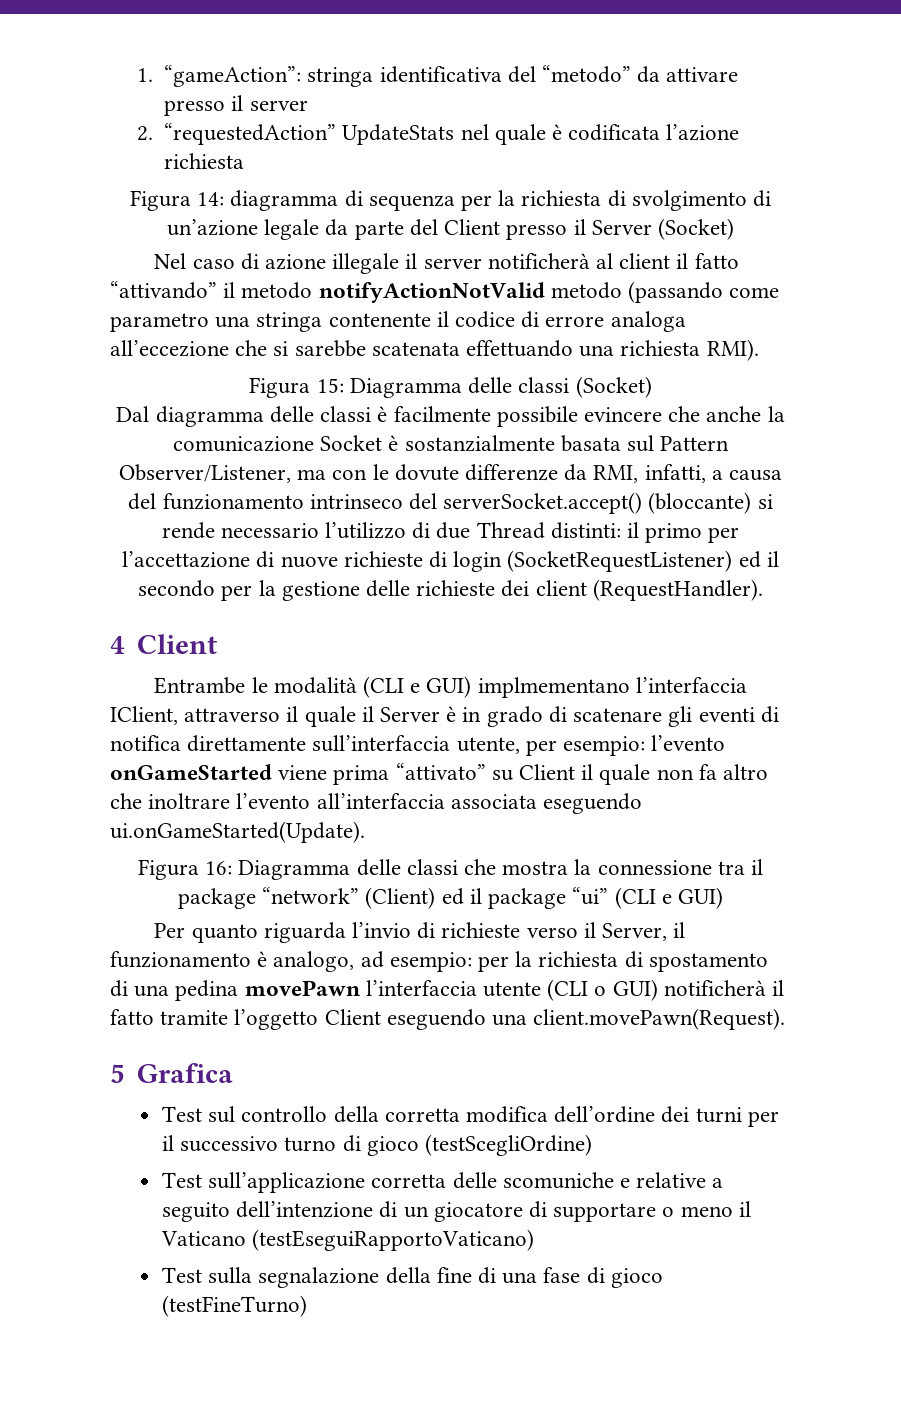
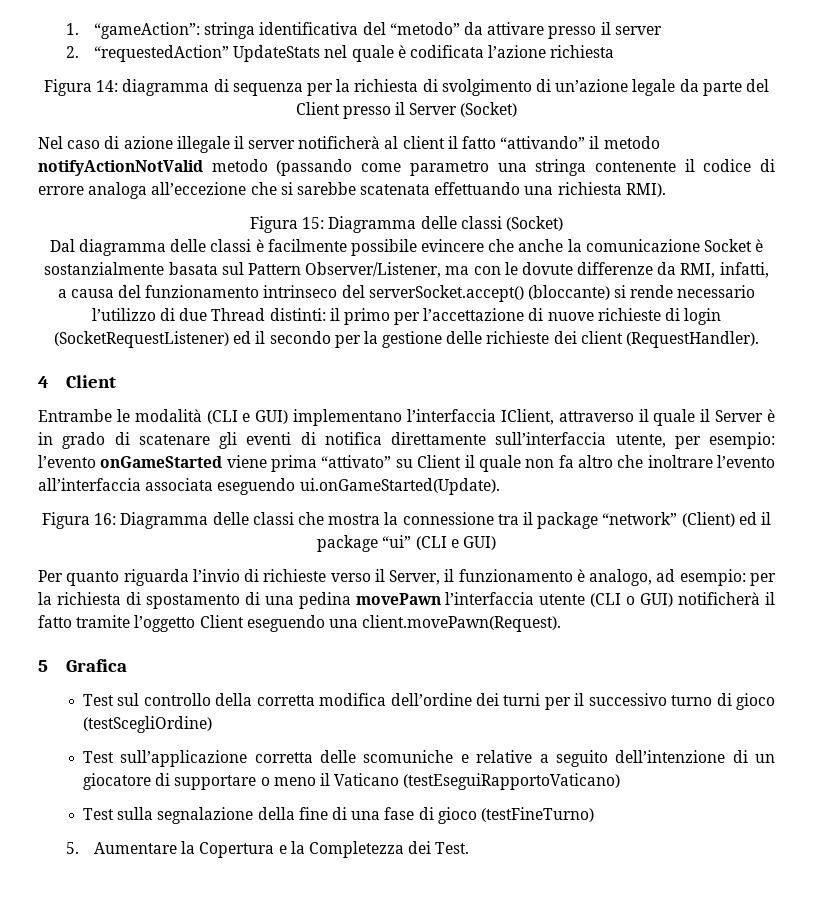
- Entrambe le modalità (CLI e GUI) implmementano l’interfaccia IClient, attraverso il quale il Server è in grado di scatenare gli eventi di notifica direttamente sull’interfaccia utente, per esempio: l’evento onGameStarted viene prima “attivato” su Client il quale non fa altro che inoltrare l’evento all’interfaccia associata eseguendo ui.onGameStarted(Update).
+ Entrambe le modalità (CLI e GUI) implementano l’interfaccia IClient, attraverso il quale il Server è in grado di scatenare gli eventi di notifica direttamente sull’interfaccia utente, per esempio: l’evento onGameStarted viene prima “attivato” su Client il quale non fa altro che inoltrare l’evento all’interfaccia associata eseguendo ui.onGameStarted(Update).
+ 5. Aumentare la Copertura e la Completezza dei Test.

